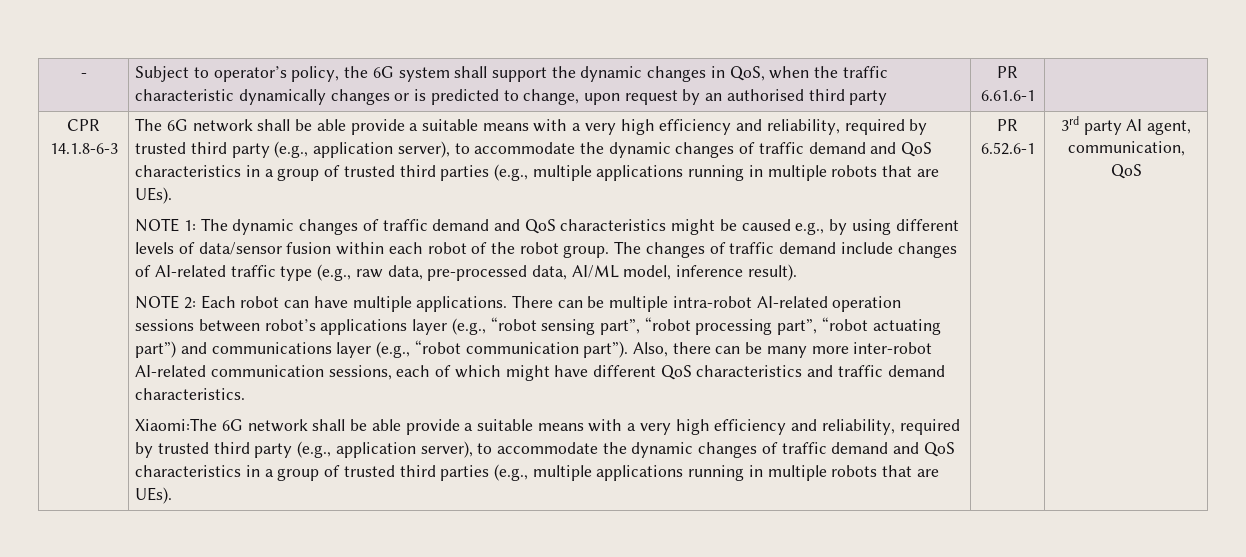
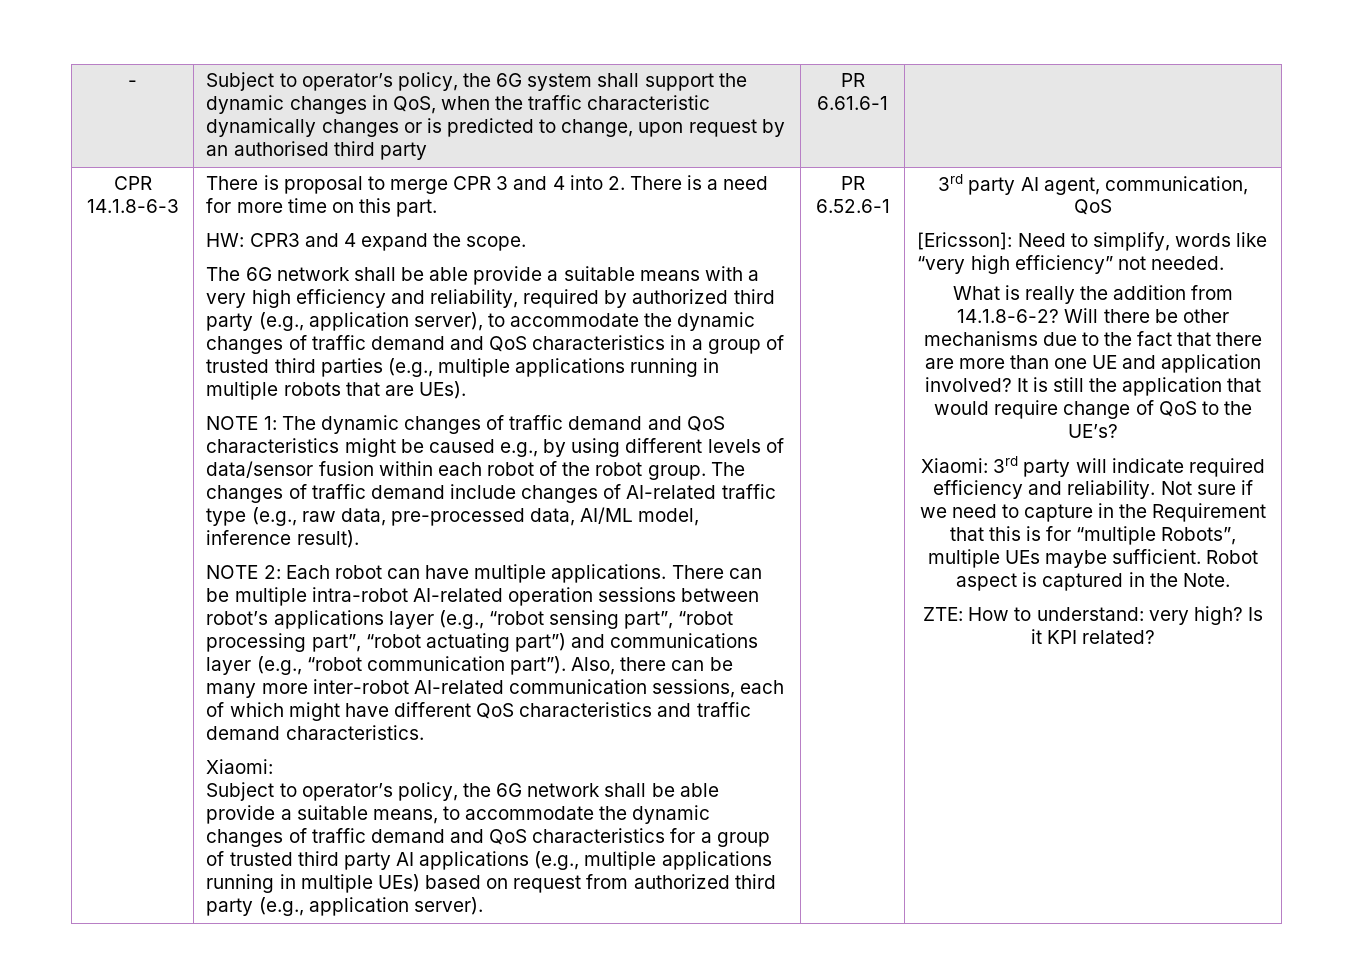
+ There is proposal to merge CPR 3 and 4 into 2. There is a need for more time on this part.
+ HW: CPR3 and 4 expand the scope.
- The 6G network shall be able provide a suitable means with a very high efficiency and reliability, required by trusted third party (e.g., application server), to accommodate the dynamic changes of traffic demand and QoS characteristics in a group of trusted third parties (e.g., multiple applications running in multiple robots that are UEs).
+ The 6G network shall be able provide a suitable means with a very high efficiency and reliability, required by authorized third party (e.g., application server), to accommodate the dynamic changes of traffic demand and QoS characteristics in a group of trusted third parties (e.g., multiple applications running in multiple robots that are UEs).
  Also, there can be many more inter-robot AI-related communication sessions, each of which might have different QoS characteristics and traffic demand characteristics.
- Xiaomi:The 6G network shall be able provide a suitable means with a very high efficiency and reliability, required by trusted third party (e.g., application server), to accommodate the dynamic changes of traffic demand and QoS characteristics in a group of trusted third parties (e.g., multiple applications running in multiple robots that are UEs).
+ Xiaomi:
+ Subject to operator’s policy, the 6G network shall be able provide a suitable means, to accommodate the dynamic changes of traffic demand and QoS characteristics for a group of trusted third party AI applications (e.g., multiple applications running in multiple UEs) based on request from authorized third party (e.g., application server).
+ [Ericsson]: Need to simplify, words like “very high efficiency” not needed.
+ What is really the addition from 14.1.8-6-2? Will there be other mechanisms due to the fact that there are more than one UE and application involved? It is still the application that would require change of QoS to the UE’s?
+ Xiaomi: 3rd party will indicate required efficiency and reliability. Not sure if we need to capture in the Requirement that this is for “multiple Robots”, multiple UEs maybe sufficient. Robot aspect is captured in the Note.
+ ZTE: How to understand: very high? Is it KPI related?

